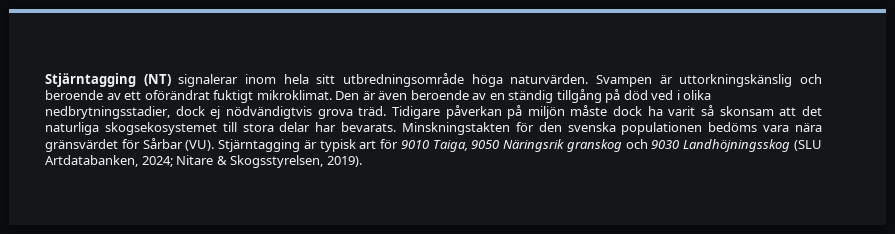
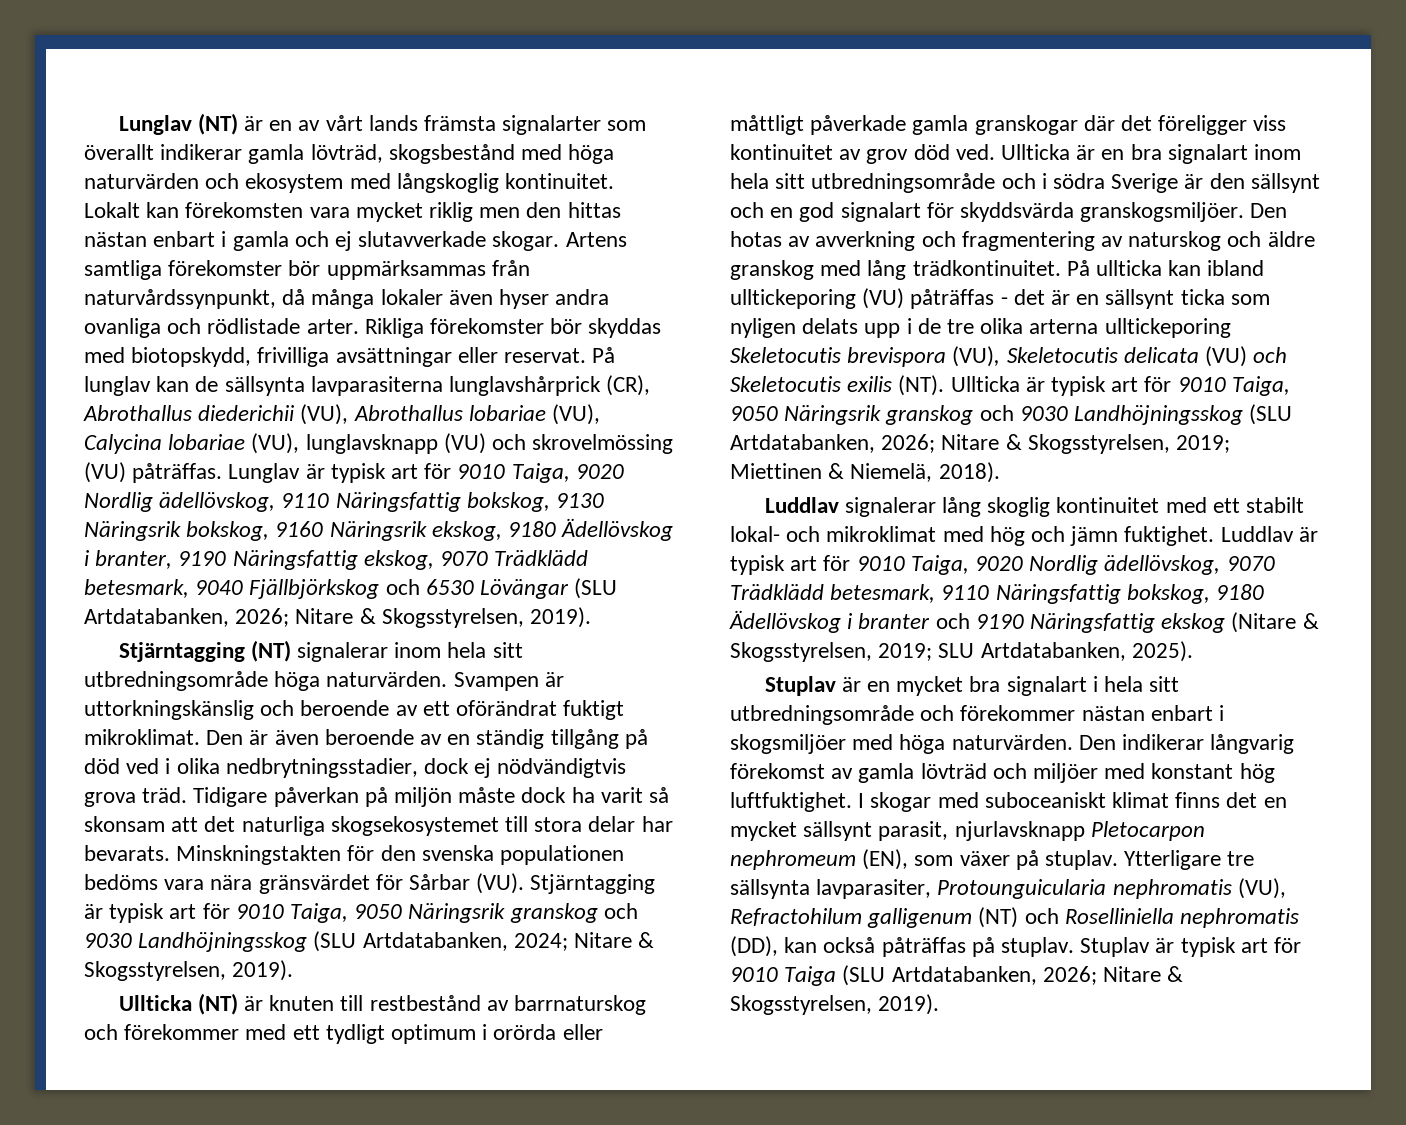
+ Lunglav (NT) är en av vårt lands främsta signalarter som överallt indikerar gamla lövträd, skogsbestånd med höga naturvärden och ekosystem med långskoglig kontinuitet. Lokalt kan förekomsten vara mycket riklig men den hittas nästan enbart i gamla och ej slutavverkade skogar. Artens samtliga förekomster bör uppmärksammas från naturvårdssynpunkt, då många lokaler även hyser andra ovanliga och rödlistade arter. Rikliga förekomster bör skyddas med biotopskydd, frivilliga avsättningar eller reservat. På lunglav kan de sällsynta lavparasiterna lunglavshårprick (CR), Abrothallus diederichii (VU), Abrothallus lobariae (VU), Calycina lobariae (VU), lunglavsknapp (VU) och skrovelmössing (VU) påträffas. Lunglav är typisk art för 9010 Taiga, 9020 Nordlig ädellövskog, 9110 Näringsfattig bokskog, 9130 Näringsrik bokskog, 9160 Näringsrik ekskog, 9180 Ädellövskog i branter, 9190 Näringsfattig ekskog, 9070 Trädklädd betesmark, 9040 Fjällbjörkskog och 6530 Lövängar (SLU Artdatabanken, 2026; Nitare & Skogsstyrelsen, 2019).
+ Ullticka (NT) är knuten till restbestånd av barrnaturskog och förekommer med ett tydligt optimum i orörda eller måttligt påverkade gamla granskogar där det föreligger viss kontinuitet av grov död ved. Ullticka är en bra signalart inom hela sitt utbredningsområde och i södra Sverige är den sällsynt och en god signalart för skyddsvärda granskogsmiljöer. Den hotas av avverkning och fragmentering av naturskog och äldre granskog med lång trädkontinuitet. På ullticka kan ibland ulltickeporing (VU) påträffas - det är en sällsynt ticka som nyligen delats upp i de tre olika arterna ulltickeporing Skeletocutis brevispora (VU), Skeletocutis delicata (VU) och Skeletocutis exilis (NT). Ullticka är typisk art för 9010 Taiga, 9050 Näringsrik granskog och 9030 Landhöjningsskog (SLU Artdatabanken, 2026; Nitare & Skogsstyrelsen, 2019; Miettinen & Niemelä, 2018).
+ Luddlav signalerar lång skoglig kontinuitet med ett stabilt lokal- och mikroklimat med hög och jämn fuktighet. Luddlav är typisk art för 9010 Taiga, 9020 Nordlig ädellövskog, 9070 Trädklädd betesmark, 9110 Näringsfattig bokskog, 9180 Ädellövskog i branter och 9190 Näringsfattig ekskog (Nitare & Skogsstyrelsen, 2019; SLU Artdatabanken, 2025).
+ Stuplav är en mycket bra signalart i hela sitt utbredningsområde och förekommer nästan enbart i skogsmiljöer med höga naturvärden. Den indikerar långvarig förekomst av gamla lövträd och miljöer med konstant hög luftfuktighet. I skogar med suboceaniskt klimat finns det en mycket sällsynt parasit, njurlavsknapp Pletocarpon nephromeum (EN), som växer på stuplav. Ytterligare tre sällsynta lavparasiter, Protounguicularia nephromatis (VU), Refractohilum galligenum (NT) och Roselliniella nephromatis (DD), kan också påträffas på stuplav. Stuplav är typisk art för 9010 Taiga (SLU Artdatabanken, 2026; Nitare & Skogsstyrelsen, 2019).

